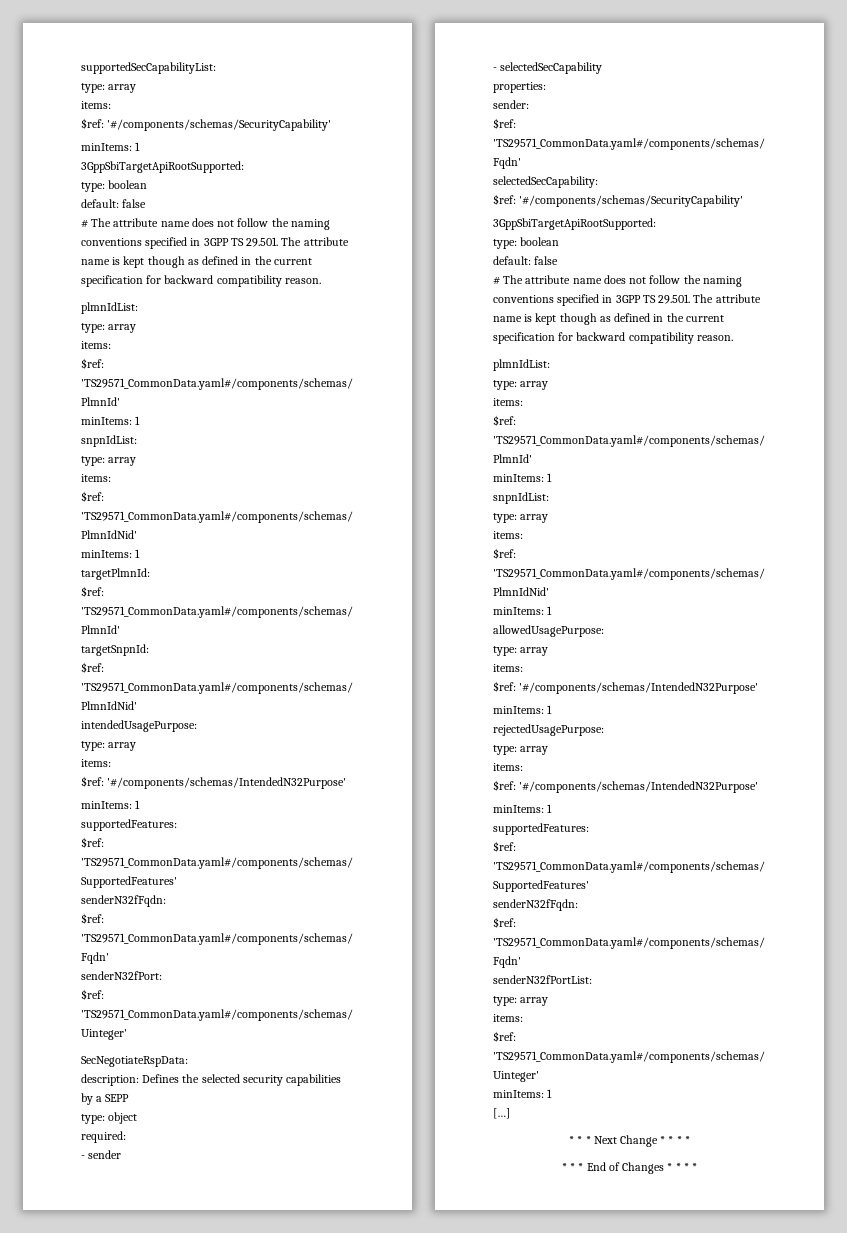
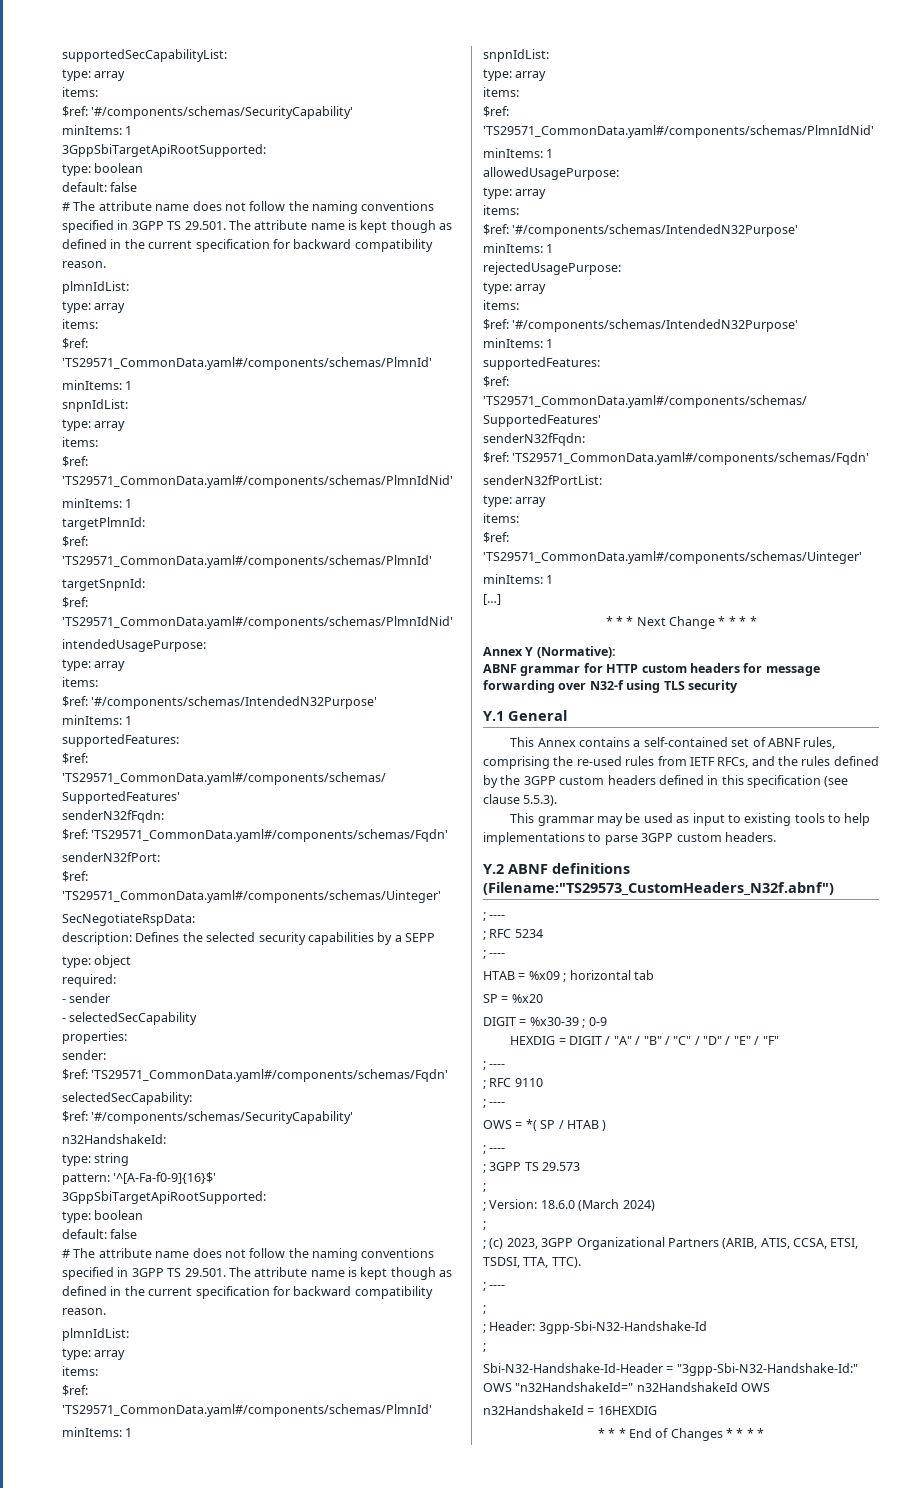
+ n32HandshakeId:
+ type: string
+ pattern: '^[A-Fa-f0-9]{16}$'
+ Annex Y (Normative):
+ ABNF grammar for HTTP custom headers for message forwarding over N32-f using TLS security
+ Y.1 General
+ This Annex contains a self-contained set of ABNF rules, comprising the re-used rules from IETF RFCs, and the rules defined by the 3GPP custom headers defined in this specification (see clause 5.5.3).
+ This grammar may be used as input to existing tools to help implementations to parse 3GPP custom headers.
+ Y.2 ABNF definitions (Filename:"TS29573_CustomHeaders_N32f.abnf")
+ ; ----
+ ; RFC 5234
+ ; ----
+ HTAB = %x09 ; horizontal tab
+ SP = %x20
+ DIGIT = %x30-39 ; 0-9
+ HEXDIG = DIGIT / "A" / "B" / "C" / "D" / "E" / "F"
+ ; ----
+ ; RFC 9110
+ ; ----
+ OWS = *( SP / HTAB )
+ ; ----
+ ; 3GPP TS 29.573
+ ;
+ ; Version: 18.6.0 (March 2024)
+ ;
+ ; (c) 2023, 3GPP Organizational Partners (ARIB, ATIS, CCSA, ETSI, TSDSI, TTA, TTC).
+ ; ----
+ ;
+ ; Header: 3gpp-Sbi-N32-Handshake-Id
+ ;
+ Sbi-N32-Handshake-Id-Header = "3gpp-Sbi-N32-Handshake-Id:" OWS "n32HandshakeId=" n32HandshakeId OWS
+ n32HandshakeId = 16HEXDIG

